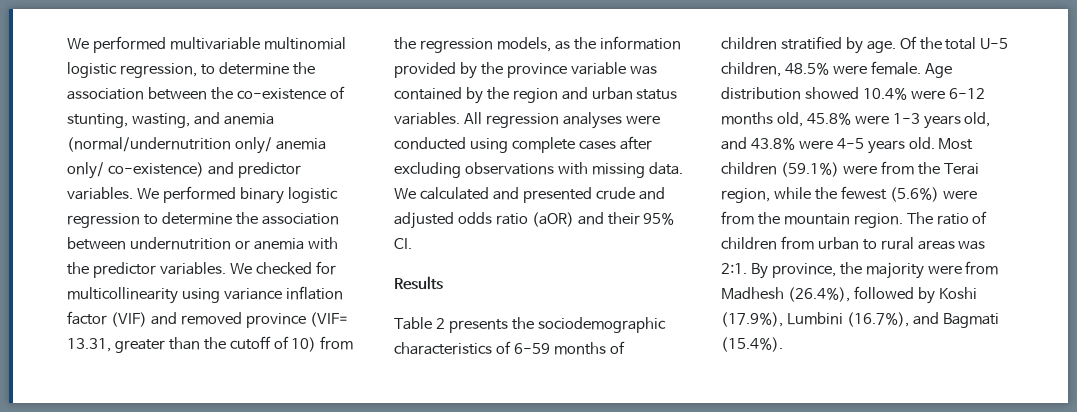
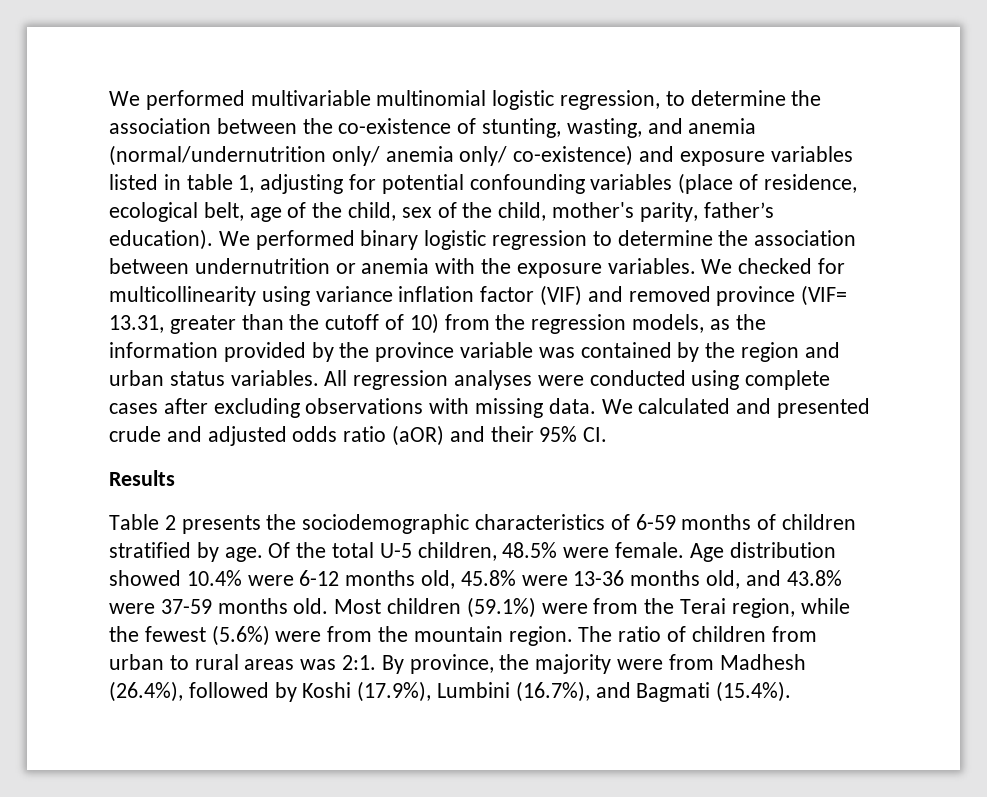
- We performed multivariable multinomial logistic regression, to determine the association between the co-existence of stunting, wasting, and anemia (normal/undernutrition only/ anemia only/ co-existence) and predictor variables.
+ We performed multivariable multinomial logistic regression, to determine the association between the co-existence of stunting, wasting, and anemia (normal/undernutrition only/ anemia only/ co-existence) and exposure variables listed in table 1, adjusting for potential confounding variables (place of residence, ecological belt, age of the child, sex of the child, mother's parity, father’s education).
- We performed binary logistic regression to determine the association between undernutrition or anemia with the predictor variables.
+ We performed binary logistic regression to determine the association between undernutrition or anemia with the exposure variables.
- Age distribution showed 10.4% were 6-12 months old, 45.8% were 1-3 years old, and 43.8% were 4-5 years old.
+ Age distribution showed 10.4% were 6-12 months old, 45.8% were 13-36 months old, and 43.8% were 37-59 months old.

